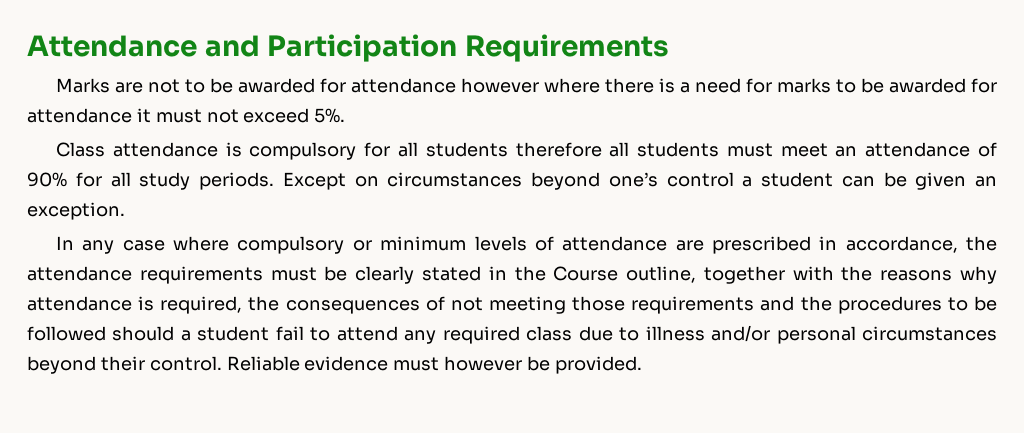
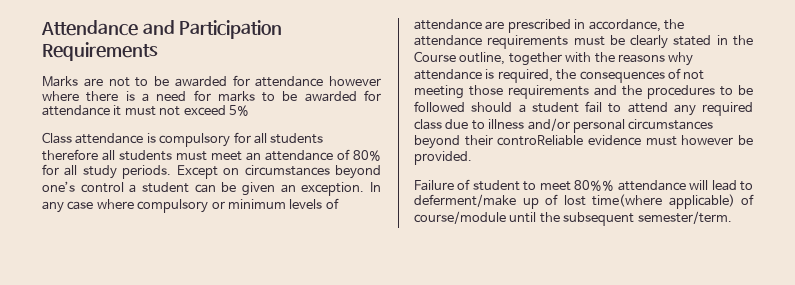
- Marks are not to be awarded for attendance however where there is a need for marks to be awarded for attendance it must not exceed 5%.
+ Marks are not to be awarded for attendance however where there is a need for marks to be awarded for attendance it must not exceed 5%
- Class attendance is compulsory for all students therefore all students must meet an attendance of 90% for all study periods.
+ Class attendance is compulsory for all students therefore all students must meet an attendance of 80% for all study periods.
- Except on circumstances beyond one’s control a student can be given an exception.
- In any case where compulsory or minimum levels of attendance are prescribed in accordance, the attendance requirements must be clearly stated in the Course outline, together with the reasons why attendance is required, the consequences of not meeting those requirements and the procedures to be followed should a student fail to attend any required class due to illness and/or personal circumstances beyond their control. Reliable evidence must however be provided.
+ Except on circumstances beyond one’s control a student can be given an exception. In any case where compulsory or minimum levels of attendance are prescribed in accordance, the attendance requirements must be clearly stated in the Course outline, together with the reasons why attendance is required, the consequences of not meeting those requirements and the procedures to be followed should a student fail to attend any required class due to illness and/or personal circumstances beyond their controReliable evidence must however be provided.
+ Failure of student to meet 80%% attendance will lead to deferment/make up of lost time(where applicable) of course/module until the subsequent semester/term.

